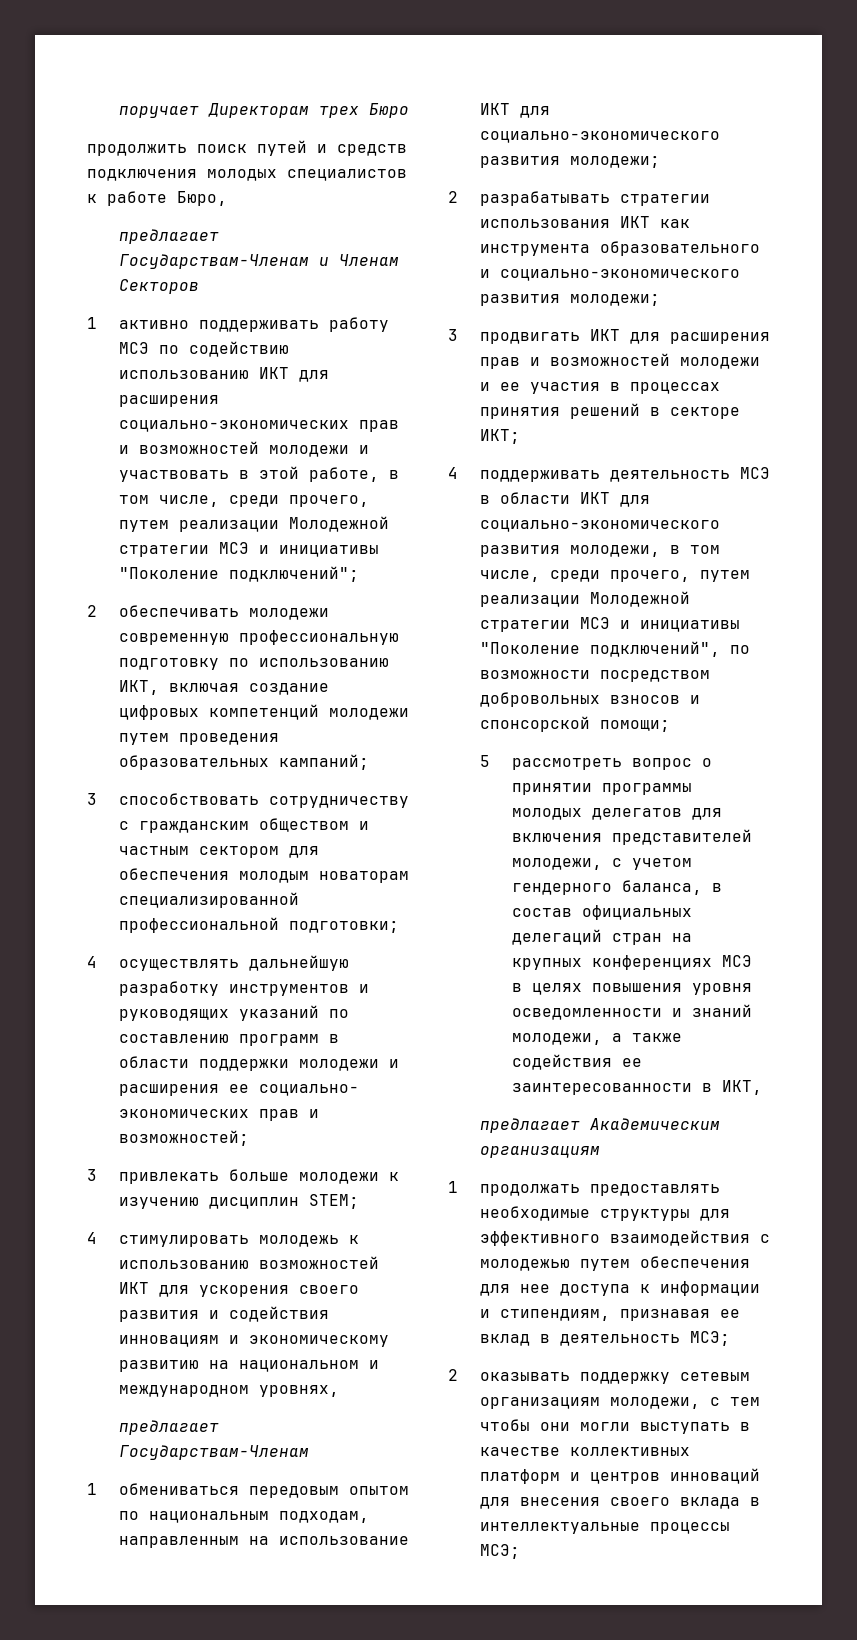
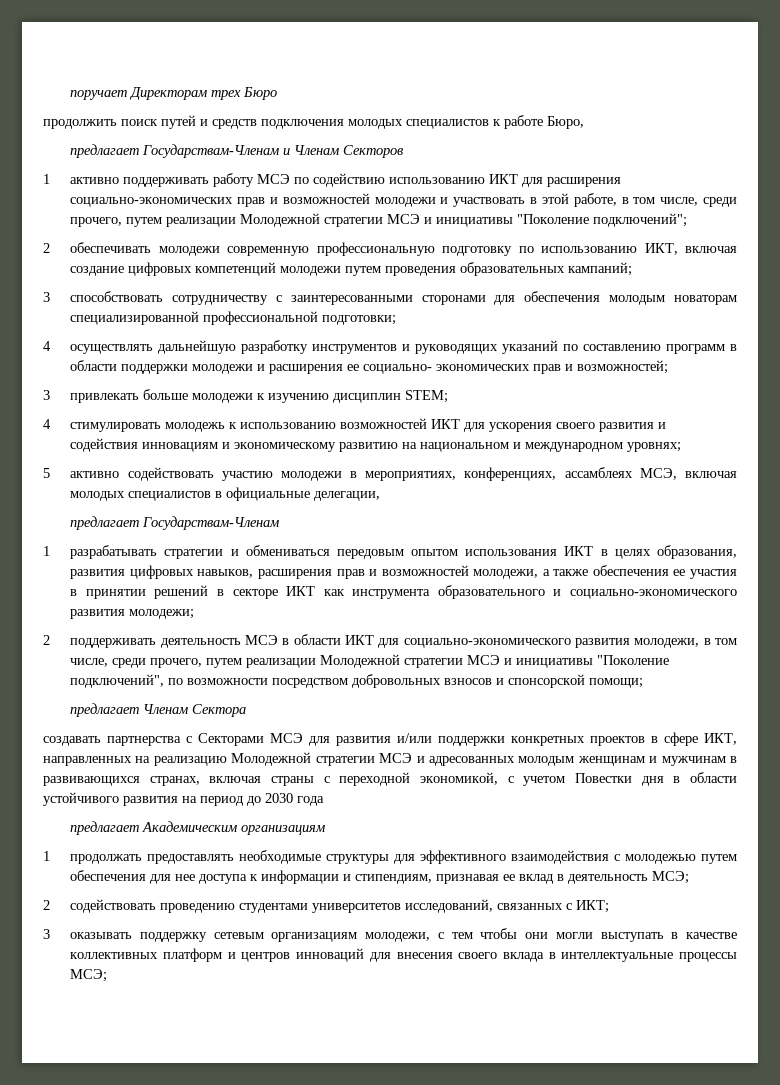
- 3 способствовать сотрудничеству с гражданским обществом и частным сектором для обеспечения молодым новаторам специализированной профессиональной подготовки;
+ 3 способствовать сотрудничеству с заинтересованными сторонами для обеспечения молодым новаторам специализированной профессиональной подготовки;
- 4 стимулировать молодежь к использованию возможностей ИКТ для ускорения своего развития и содействия инновациям и экономическому развитию на национальном и международном уровнях,
+ 4 стимулировать молодежь к использованию возможностей ИКТ для ускорения своего развития и содействия инновациям и экономическому развитию на национальном и международном уровнях;
+ 5 активно содействовать участию молодежи в мероприятиях, конференциях, ассамблеях МСЭ, включая молодых специалистов в официальные делегации,
  предлагает Государствам-Членам
- 1 обмениваться передовым опытом по национальным подходам, направленным на использование ИКТ для социально-экономического развития молодежи;
- 2 разрабатывать стратегии использования ИКТ как инструмента образовательного и социально-экономического развития молодежи;
+ 1 разрабатывать стратегии и обмениваться передовым опытом использования ИКТ в целях образования, развития цифровых навыков, расширения прав и возможностей молодежи, а также обеспечения ее участия в принятии решений в секторе ИКТ как инструмента образовательного и социально-экономического развития молодежи;
- 3 продвигать ИКТ для расширения прав и возможностей молодежи и ее участия в процессах принятия решений в секторе ИКТ;
- 4 поддерживать деятельность МСЭ в области ИКТ для социально-экономического развития молодежи, в том числе, среди прочего, путем реализации Молодежной стратегии МСЭ и инициативы "Поколение подключений", по возможности посредством добровольных взносов и спонсорской помощи;
+ 2 поддерживать деятельность МСЭ в области ИКТ для социально-экономического развития молодежи, в том числе, среди прочего, путем реализации Молодежной стратегии МСЭ и инициативы "Поколение подключений", по возможности посредством добровольных взносов и спонсорской помощи;
- 5 рассмотреть вопрос о принятии программы молодых делегатов для включения представителей молодежи, с учетом гендерного баланса, в состав официальных делегаций стран на крупных конференциях МСЭ в целях повышения уровня осведомленности и знаний молодежи, а также содействия ее заинтересованности в ИКТ,
+ предлагает Членам Сектора
+ создавать партнерства с Секторами МСЭ для развития и/или поддержки конкретных проектов в сфере ИКТ, направленных на реализацию Молодежной стратегии МСЭ и адресованных молодым женщинам и мужчинам в развивающихся странах, включая страны с переходной экономикой, с учетом Повестки дня в области устойчивого развития на период до 2030 года
- 2 оказывать поддержку сетевым организациям молодежи, с тем чтобы они могли выступать в качестве коллективных платформ и центров инноваций для внесения своего вклада в интеллектуальные процессы МСЭ;
+ 2 содействовать проведению студентами университетов исследований, связанных с ИКТ;
+ 3 оказывать поддержку сетевым организациям молодежи, с тем чтобы они могли выступать в качестве коллективных платформ и центров инноваций для внесения своего вклада в интеллектуальные процессы МСЭ;

